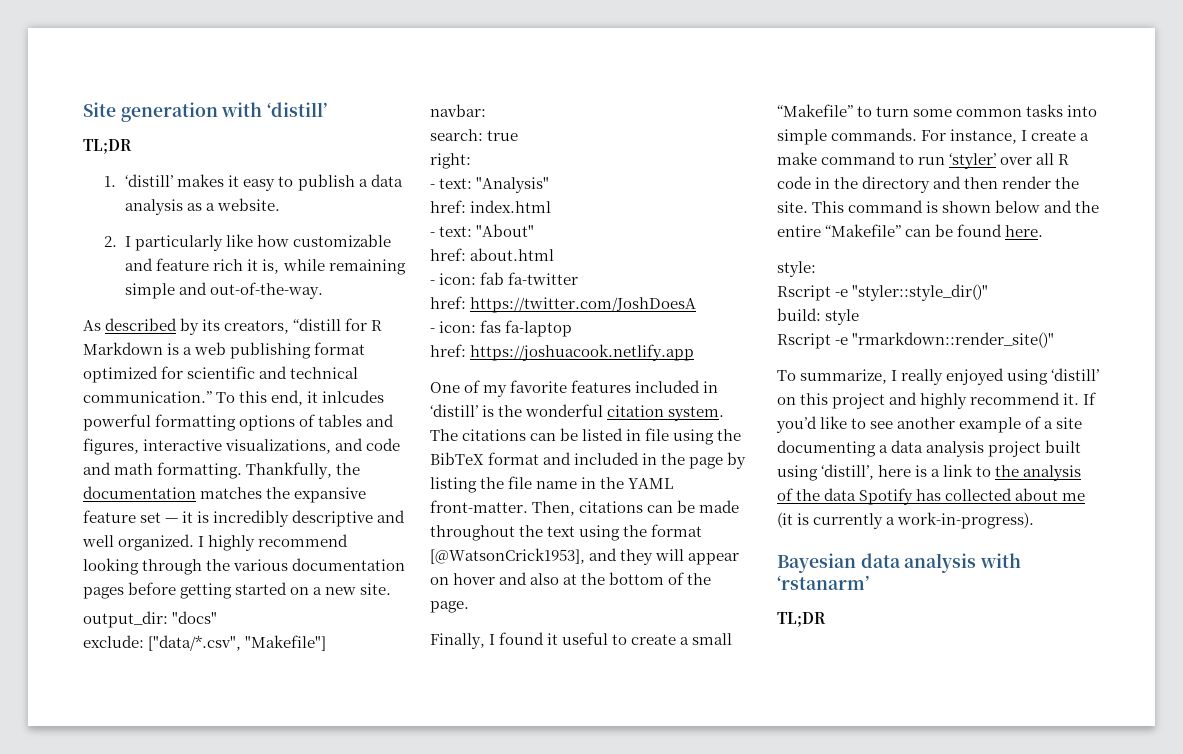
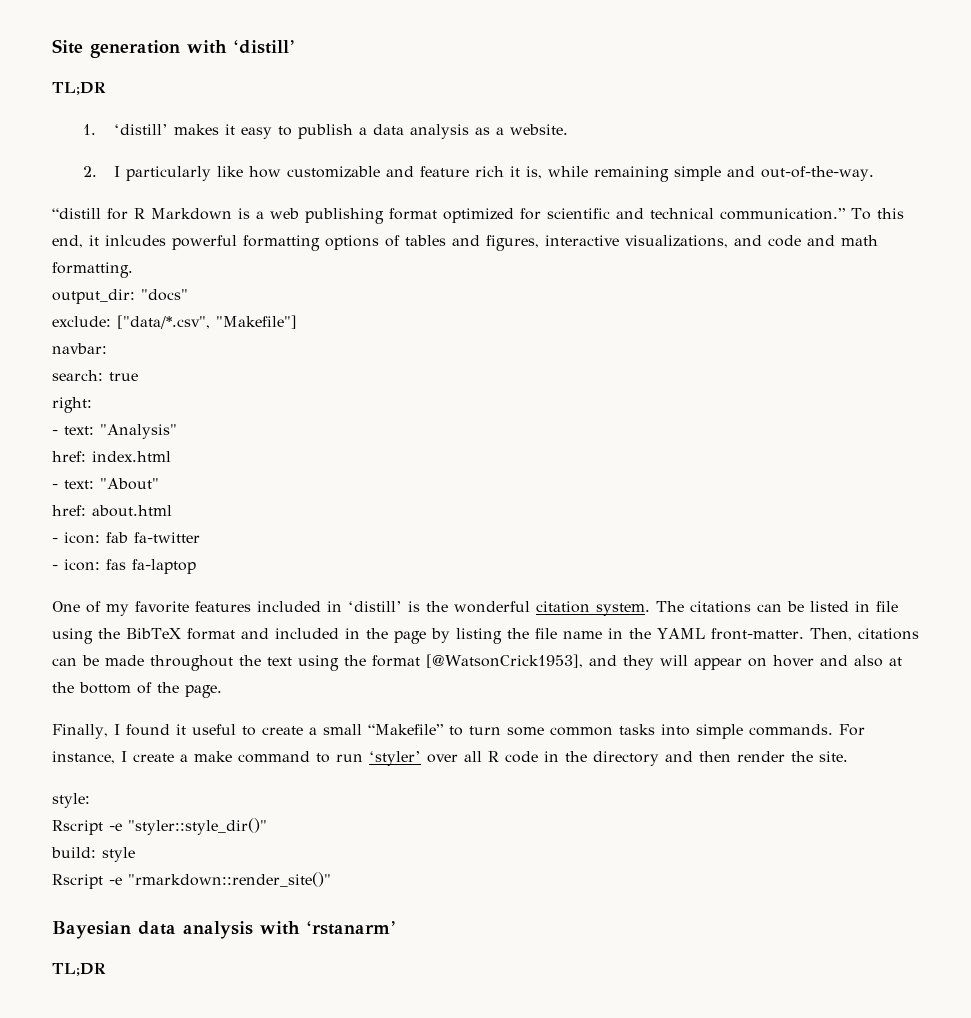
- As described by its creators, “distill for R Markdown is a web publishing format optimized for scientific and technical communication.”
+ “distill for R Markdown is a web publishing format optimized for scientific and technical communication.”
- Thankfully, the documentation matches the expansive feature set — it is incredibly descriptive and well organized. I highly recommend looking through the various documentation pages before getting started on a new site.
- href: https://twitter.com/JoshDoesA
- href: https://joshuacook.netlify.app
- This command is shown below and the entire “Makefile” can be found here.
- To summarize, I really enjoyed using ‘distill’ on this project and highly recommend it. If you’d like to see another example of a site documenting a data analysis project built using ‘distill’, here is a link to the analysis of the data Spotify has collected about me (it is currently a work-in-progress).

